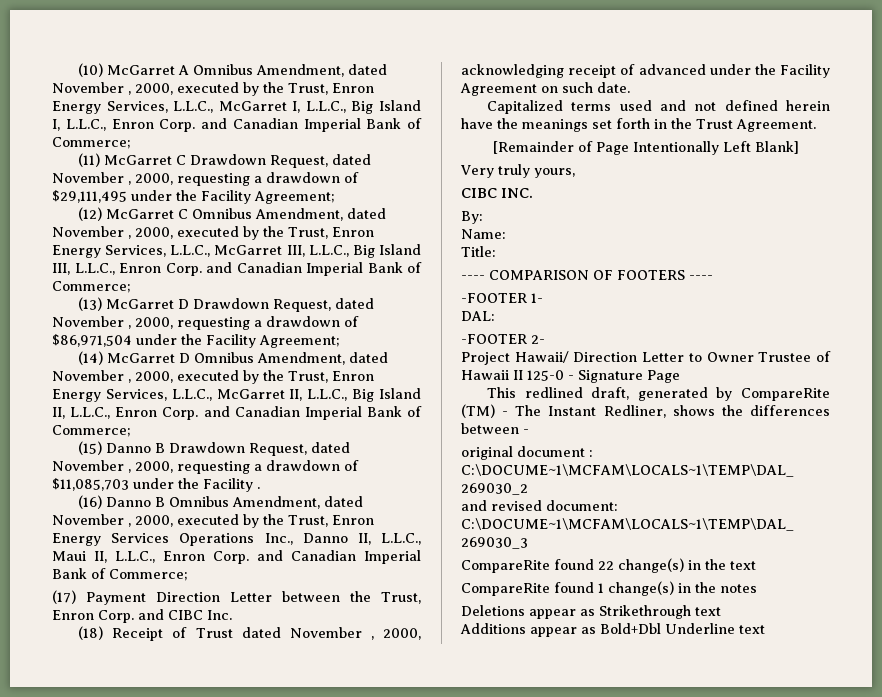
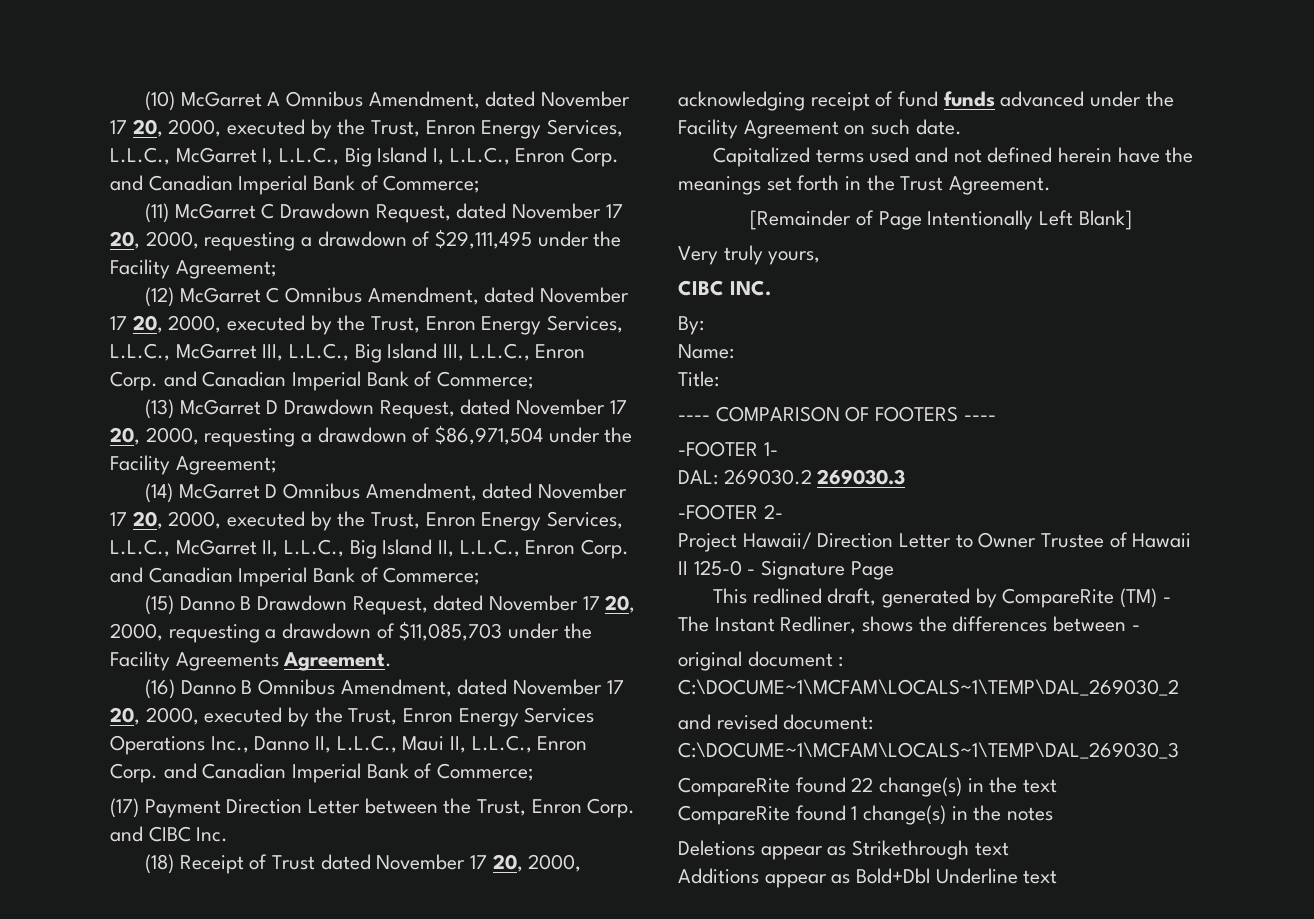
- (10) McGarret A Omnibus Amendment, dated November , 2000, executed by the Trust, Enron Energy Services, L.L.C., McGarret I, L.L.C., Big Island I, L.L.C., Enron Corp. and Canadian Imperial Bank of Commerce;
+ (10) McGarret A Omnibus Amendment, dated November 17 20, 2000, executed by the Trust, Enron Energy Services, L.L.C., McGarret I, L.L.C., Big Island I, L.L.C., Enron Corp. and Canadian Imperial Bank of Commerce;
- (11) McGarret C Drawdown Request, dated November , 2000, requesting a drawdown of $29,111,495 under the Facility Agreement;
+ (11) McGarret C Drawdown Request, dated November 17 20, 2000, requesting a drawdown of $29,111,495 under the Facility Agreement;
- (12) McGarret C Omnibus Amendment, dated November , 2000, executed by the Trust, Enron Energy Services, L.L.C., McGarret III, L.L.C., Big Island III, L.L.C., Enron Corp. and Canadian Imperial Bank of Commerce;
+ (12) McGarret C Omnibus Amendment, dated November 17 20, 2000, executed by the Trust, Enron Energy Services, L.L.C., McGarret III, L.L.C., Big Island III, L.L.C., Enron Corp. and Canadian Imperial Bank of Commerce;
- (13) McGarret D Drawdown Request, dated November , 2000, requesting a drawdown of $86,971,504 under the Facility Agreement;
+ (13) McGarret D Drawdown Request, dated November 17 20, 2000, requesting a drawdown of $86,971,504 under the Facility Agreement;
- (14) McGarret D Omnibus Amendment, dated November , 2000, executed by the Trust, Enron Energy Services, L.L.C., McGarret II, L.L.C., Big Island II, L.L.C., Enron Corp. and Canadian Imperial Bank of Commerce;
+ (14) McGarret D Omnibus Amendment, dated November 17 20, 2000, executed by the Trust, Enron Energy Services, L.L.C., McGarret II, L.L.C., Big Island II, L.L.C., Enron Corp. and Canadian Imperial Bank of Commerce;
- (15) Danno B Drawdown Request, dated November , 2000, requesting a drawdown of $11,085,703 under the Facility .
+ (15) Danno B Drawdown Request, dated November 17 20, 2000, requesting a drawdown of $11,085,703 under the Facility Agreements Agreement.
- (16) Danno B Omnibus Amendment, dated November , 2000, executed by the Trust, Enron Energy Services Operations Inc., Danno II, L.L.C., Maui II, L.L.C., Enron Corp. and Canadian Imperial Bank of Commerce;
+ (16) Danno B Omnibus Amendment, dated November 17 20, 2000, executed by the Trust, Enron Energy Services Operations Inc., Danno II, L.L.C., Maui II, L.L.C., Enron Corp. and Canadian Imperial Bank of Commerce;
- (18) Receipt of Trust dated November , 2000, acknowledging receipt of advanced under the Facility Agreement on such date.
+ (18) Receipt of Trust dated November 17 20, 2000, acknowledging receipt of fund funds advanced under the Facility Agreement on such date.
- DAL:
+ DAL: 269030.2 269030.3

